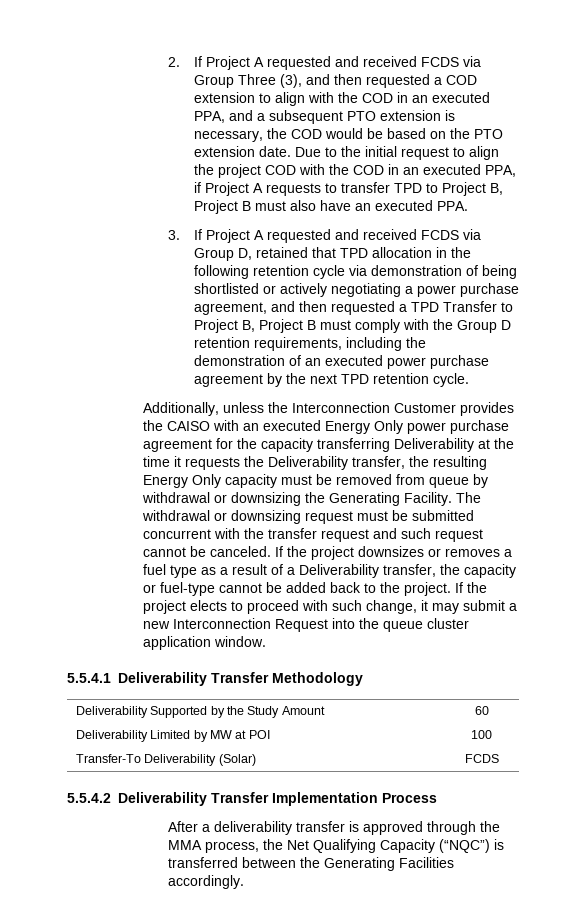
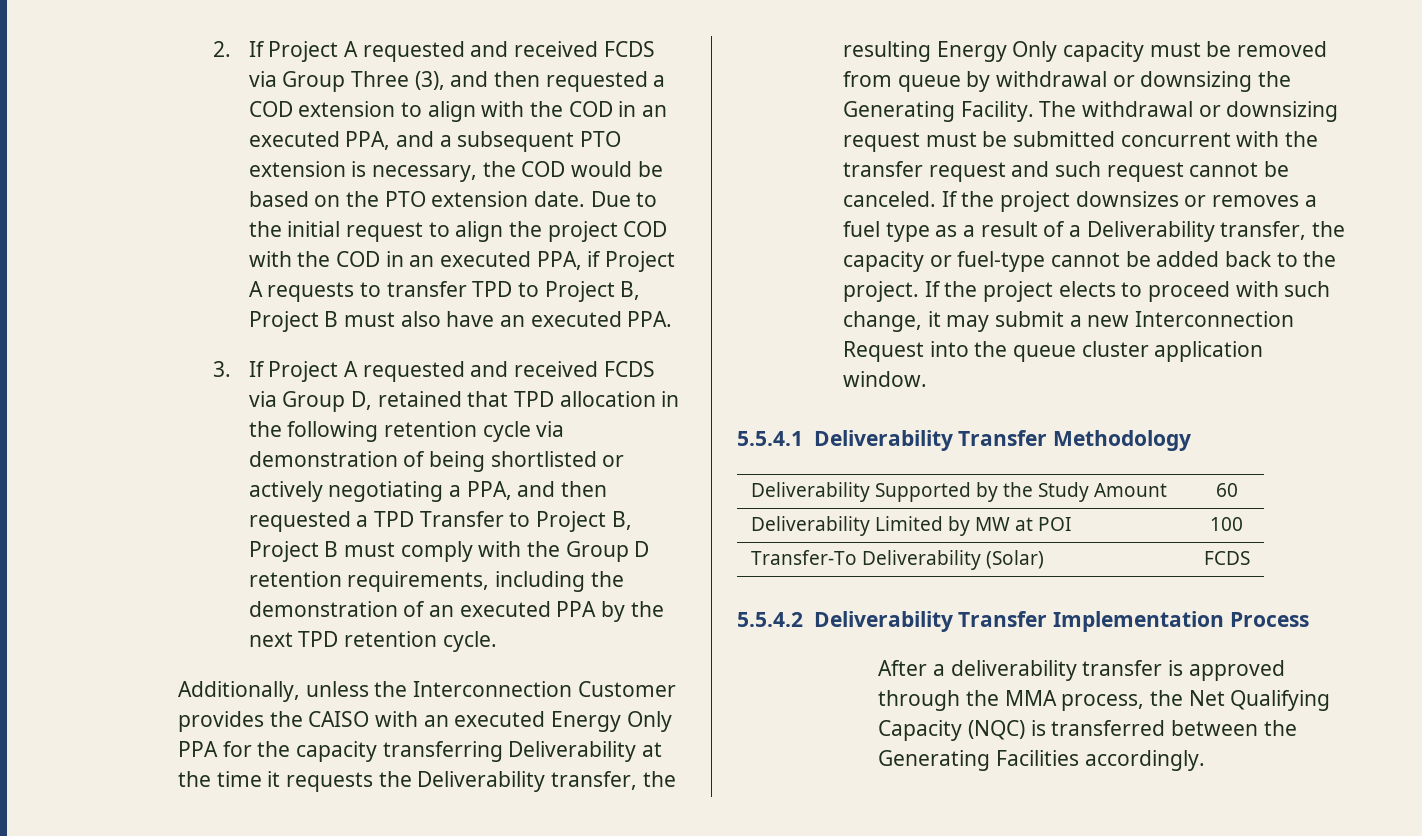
- 3. If Project A requested and received FCDS via Group D, retained that TPD allocation in the following retention cycle via demonstration of being shortlisted or actively negotiating a power purchase agreement, and then requested a TPD Transfer to Project B, Project B must comply with the Group D retention requirements, including the demonstration of an executed power purchase agreement by the next TPD retention cycle.
+ 3. If Project A requested and received FCDS via Group D, retained that TPD allocation in the following retention cycle via demonstration of being shortlisted or actively negotiating a PPA, and then requested a TPD Transfer to Project B, Project B must comply with the Group D retention requirements, including the demonstration of an executed PPA by the next TPD retention cycle.
- Additionally, unless the Interconnection Customer provides the CAISO with an executed Energy Only power purchase agreement for the capacity transferring Deliverability at the time it requests the Deliverability transfer, the resulting Energy Only capacity must be removed from queue by withdrawal or downsizing the Generating Facility.
+ Additionally, unless the Interconnection Customer provides the CAISO with an executed Energy Only PPA for the capacity transferring Deliverability at the time it requests the Deliverability transfer, the resulting Energy Only capacity must be removed from queue by withdrawal or downsizing the Generating Facility.
- After a deliverability transfer is approved through the MMA process, the Net Qualifying Capacity (“NQC”) is transferred between the Generating Facilities accordingly.
+ After a deliverability transfer is approved through the MMA process, the Net Qualifying Capacity (NQC) is transferred between the Generating Facilities accordingly.

